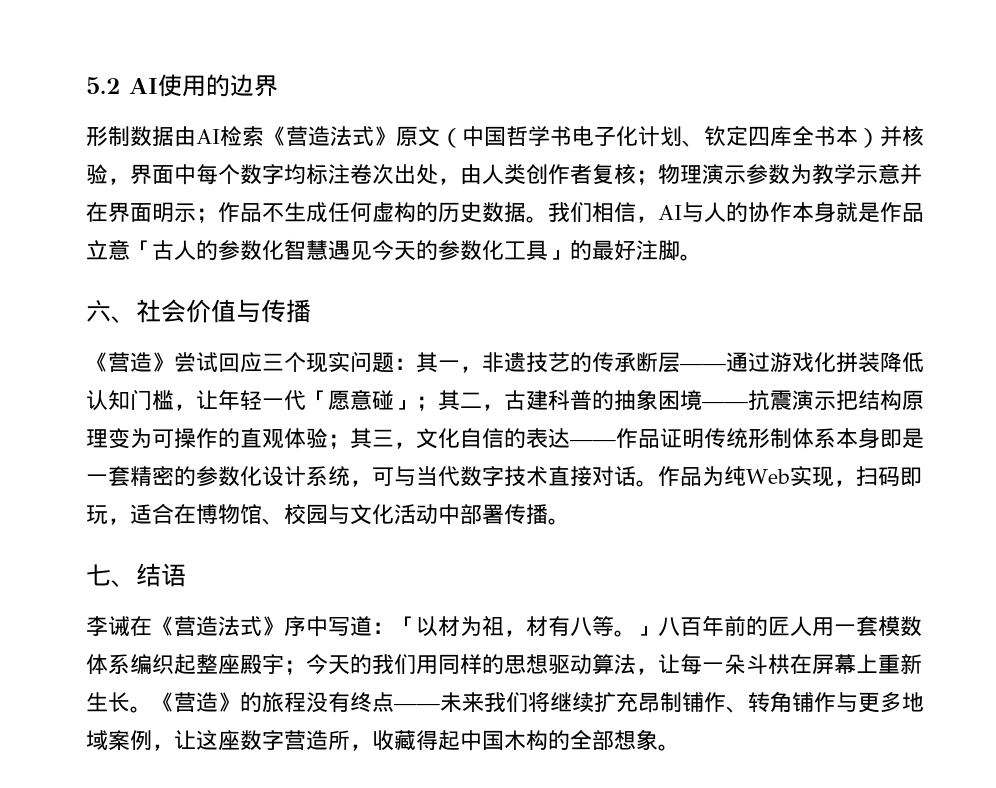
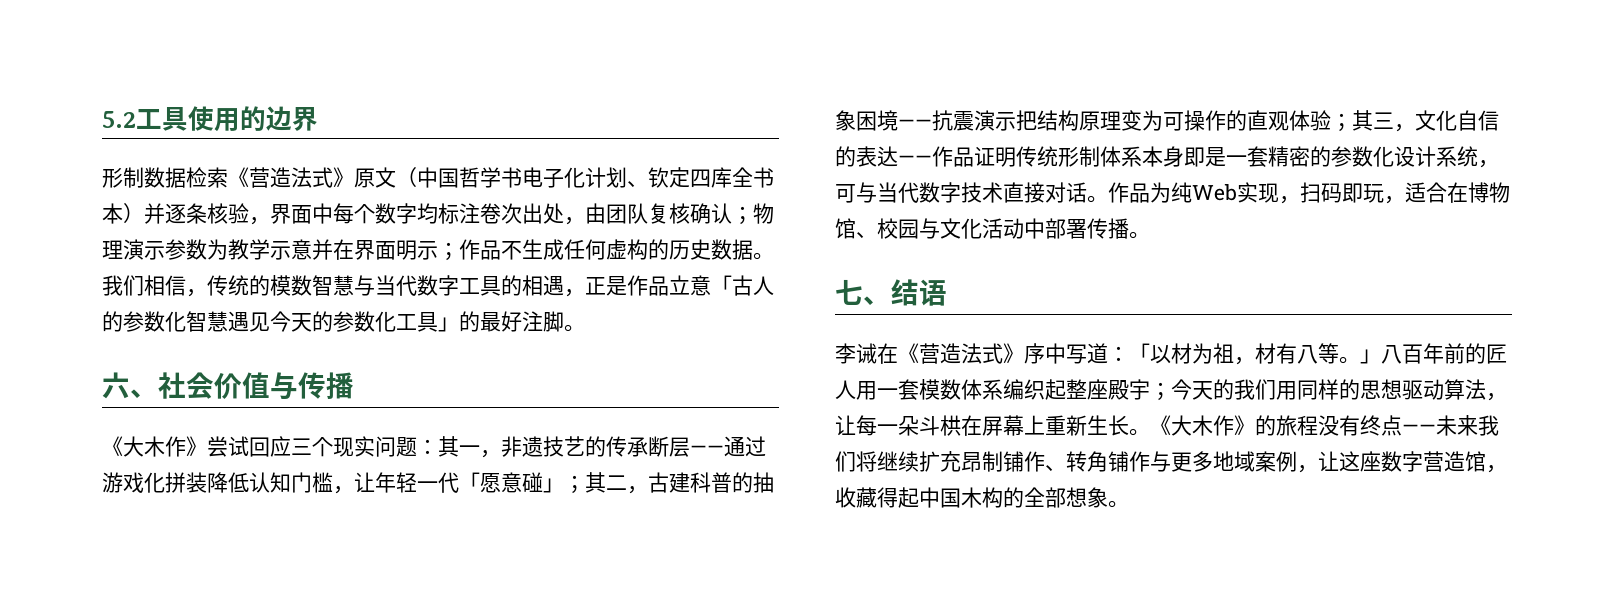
- 5.2 AI使用的边界
+ 5.2工具使用的边界
- 形制数据由AI检索《营造法式》原文（中国哲学书电子化计划、钦定四库全书本）并核验，界面中每个数字均标注卷次出处，由人类创作者复核；物理演示参数为教学示意并在界面明示；作品不生成任何虚构的历史数据。
+ 形制数据检索《营造法式》原文（中国哲学书电子化计划、钦定四库全书本）并逐条核验，界面中每个数字均标注卷次出处，由团队复核确认；物理演示参数为教学示意并在界面明示；作品不生成任何虚构的历史数据。
- 我们相信，AI与人的协作本身就是作品立意「古人的参数化智慧遇见今天的参数化工具」的最好注脚。
+ 我们相信，传统的模数智慧与当代数字工具的相遇，正是作品立意「古人的参数化智慧遇见今天的参数化工具」的最好注脚。
- 《营造》尝试回应三个现实问题：
+ 《大木作》尝试回应三个现实问题：
- 《营造》的旅程没有终点——未来我们将继续扩充昂制铺作、转角铺作与更多地域案例，让这座数字营造所，收藏得起中国木构的全部想象。
+ 《大木作》的旅程没有终点——未来我们将继续扩充昂制铺作、转角铺作与更多地域案例，让这座数字营造馆，收藏得起中国木构的全部想象。

